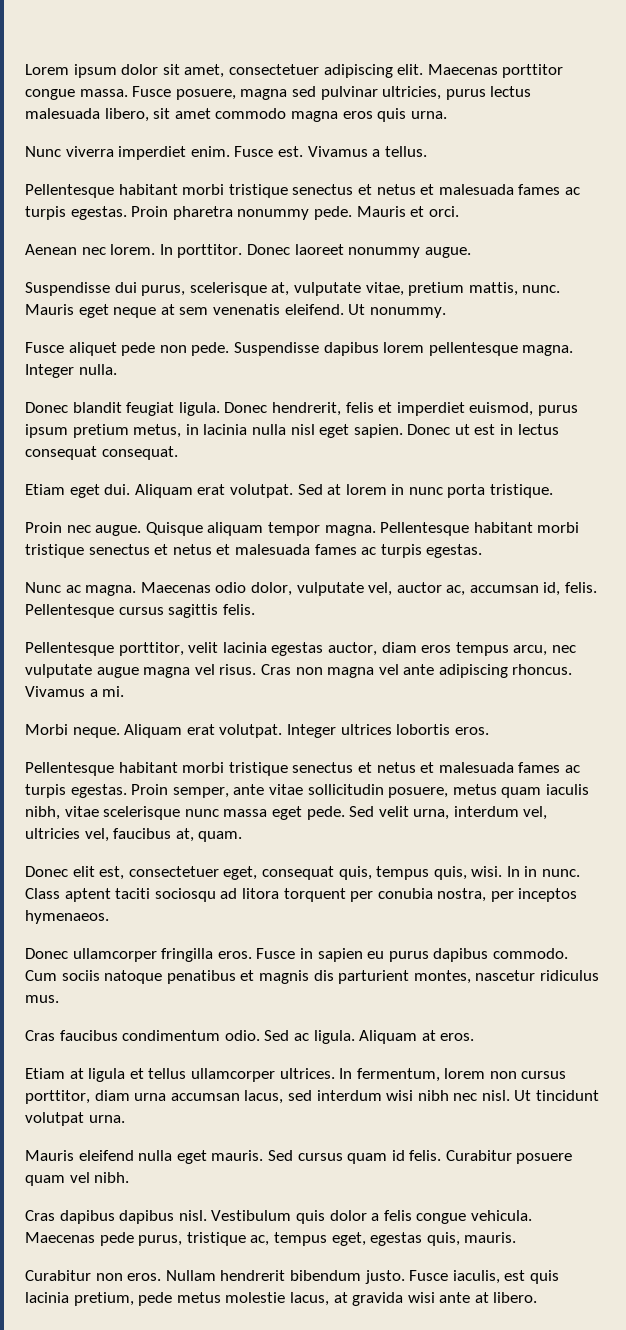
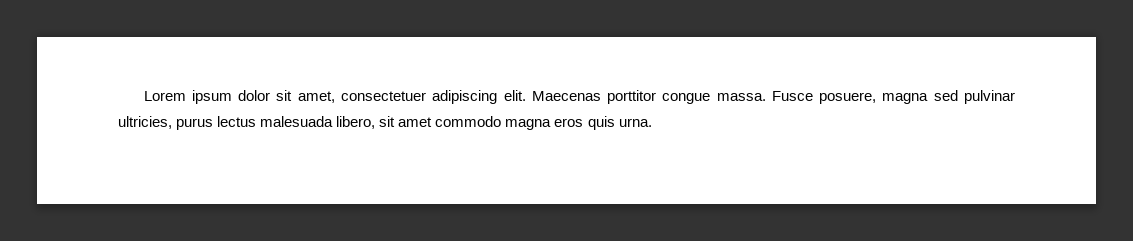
- Nunc viverra imperdiet enim. Fusce est. Vivamus a tellus.
- Pellentesque habitant morbi tristique senectus et netus et malesuada fames ac turpis egestas. Proin pharetra nonummy pede. Mauris et orci.
- Aenean nec lorem. In porttitor. Donec laoreet nonummy augue.
- Suspendisse dui purus, scelerisque at, vulputate vitae, pretium mattis, nunc. Mauris eget neque at sem venenatis eleifend. Ut nonummy.
- Fusce aliquet pede non pede. Suspendisse dapibus lorem pellentesque magna. Integer nulla.
- Donec blandit feugiat ligula. Donec hendrerit, felis et imperdiet euismod, purus ipsum pretium metus, in lacinia nulla nisl eget sapien. Donec ut est in lectus consequat consequat.
- Etiam eget dui. Aliquam erat volutpat. Sed at lorem in nunc porta tristique.
- Proin nec augue. Quisque aliquam tempor magna. Pellentesque habitant morbi tristique senectus et netus et malesuada fames ac turpis egestas.
- Nunc ac magna. Maecenas odio dolor, vulputate vel, auctor ac, accumsan id, felis. Pellentesque cursus sagittis felis.
- Pellentesque porttitor, velit lacinia egestas auctor, diam eros tempus arcu, nec vulputate augue magna vel risus. Cras non magna vel ante adipiscing rhoncus. Vivamus a mi.
- Morbi neque. Aliquam erat volutpat. Integer ultrices lobortis eros.
- Pellentesque habitant morbi tristique senectus et netus et malesuada fames ac turpis egestas. Proin semper, ante vitae sollicitudin posuere, metus quam iaculis nibh, vitae scelerisque nunc massa eget pede. Sed velit urna, interdum vel, ultricies vel, faucibus at, quam.
- Donec elit est, consectetuer eget, consequat quis, tempus quis, wisi. In in nunc. Class aptent taciti sociosqu ad litora torquent per conubia nostra, per inceptos hymenaeos.
- Donec ullamcorper fringilla eros. Fusce in sapien eu purus dapibus commodo. Cum sociis natoque penatibus et magnis dis parturient montes, nascetur ridiculus mus.
- Cras faucibus condimentum odio. Sed ac ligula. Aliquam at eros.
- Etiam at ligula et tellus ullamcorper ultrices. In fermentum, lorem non cursus porttitor, diam urna accumsan lacus, sed interdum wisi nibh nec nisl. Ut tincidunt volutpat urna.
- Mauris eleifend nulla eget mauris. Sed cursus quam id felis. Curabitur posuere quam vel nibh.
- Cras dapibus dapibus nisl. Vestibulum quis dolor a felis congue vehicula. Maecenas pede purus, tristique ac, tempus eget, egestas quis, mauris.
- Curabitur non eros. Nullam hendrerit bibendum justo. Fusce iaculis, est quis lacinia pretium, pede metus molestie lacus, at gravida wisi ante at libero.

